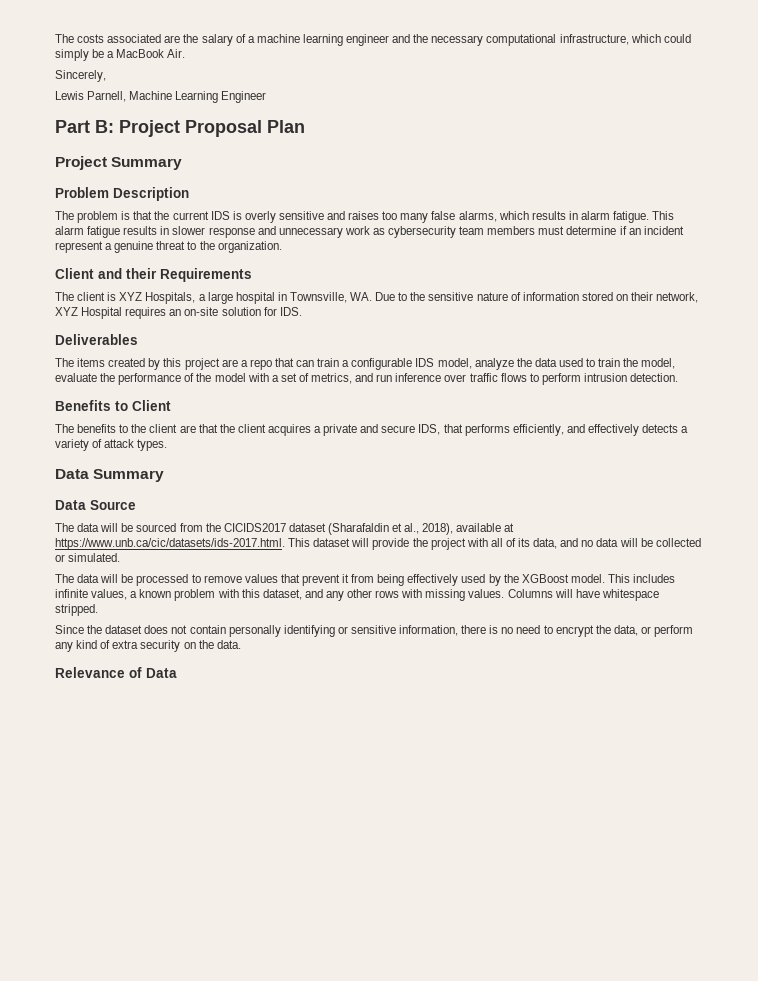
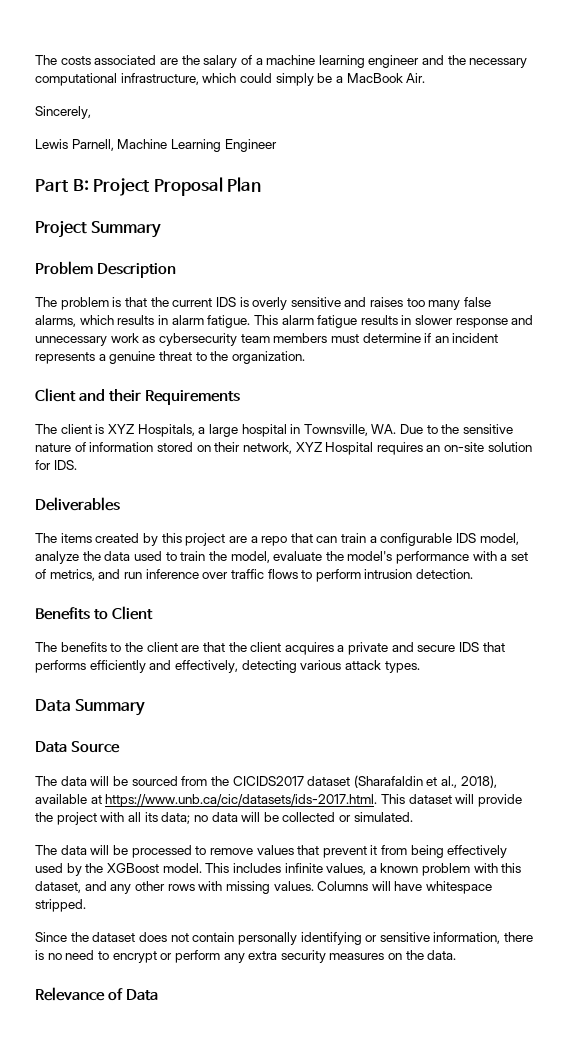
- This alarm fatigue results in slower response and unnecessary work as cybersecurity team members must determine if an incident represent a genuine threat to the organization.
+ This alarm fatigue results in slower response and unnecessary work as cybersecurity team members must determine if an incident represents a genuine threat to the organization.
- The items created by this project are a repo that can train a configurable IDS model, analyze the data used to train the model, evaluate the performance of the model with a set of metrics, and run inference over traffic flows to perform intrusion detection.
+ The items created by this project are a repo that can train a configurable IDS model, analyze the data used to train the model, evaluate the model's performance with a set of metrics, and run inference over traffic flows to perform intrusion detection.
- The benefits to the client are that the client acquires a private and secure IDS, that performs efficiently, and effectively detects a variety of attack types.
+ The benefits to the client are that the client acquires a private and secure IDS that performs efficiently and effectively, detecting various attack types.
- The data will be sourced from the CICIDS2017 dataset (Sharafaldin et al., 2018), available at https://www.unb.ca/cic/datasets/ids-2017.html. This dataset will provide the project with all of its data, and no data will be collected or simulated.
+ The data will be sourced from the CICIDS2017 dataset (Sharafaldin et al., 2018), available at https://www.unb.ca/cic/datasets/ids-2017.html. This dataset will provide the project with all its data; no data will be collected or simulated.
- Since the dataset does not contain personally identifying or sensitive information, there is no need to encrypt the data, or perform any kind of extra security on the data.
+ Since the dataset does not contain personally identifying or sensitive information, there is no need to encrypt or perform any extra security measures on the data.

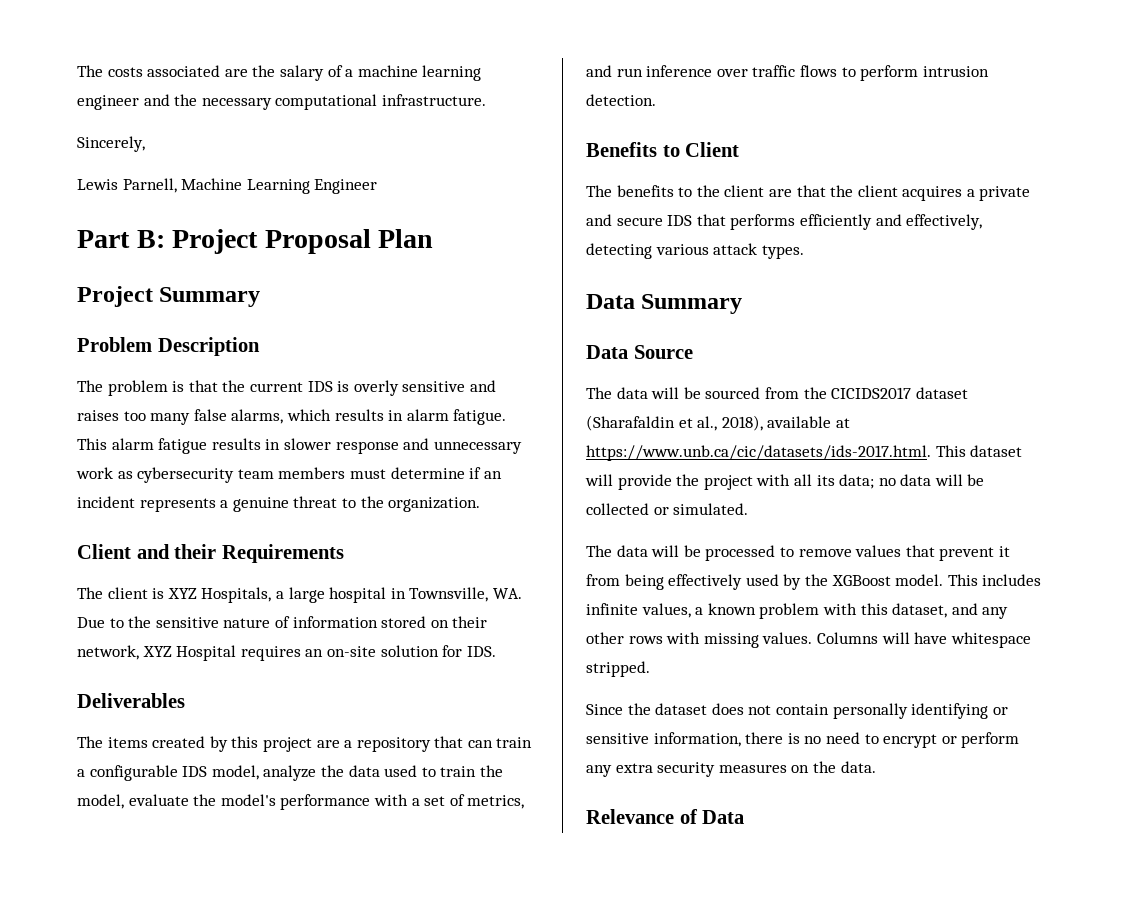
- The costs associated are the salary of a machine learning engineer and the necessary computational infrastructure, which could simply be a MacBook Air.
+ The costs associated are the salary of a machine learning engineer and the necessary computational infrastructure.
- The items created by this project are a repo that can train a configurable IDS model, analyze the data used to train the model, evaluate the model's performance with a set of metrics, and run inference over traffic flows to perform intrusion detection.
+ The items created by this project are a repository that can train a configurable IDS model, analyze the data used to train the model, evaluate the model's performance with a set of metrics, and run inference over traffic flows to perform intrusion detection.

